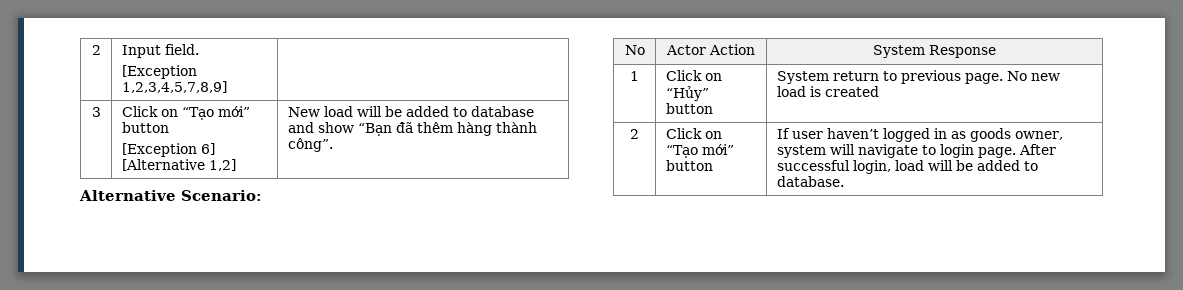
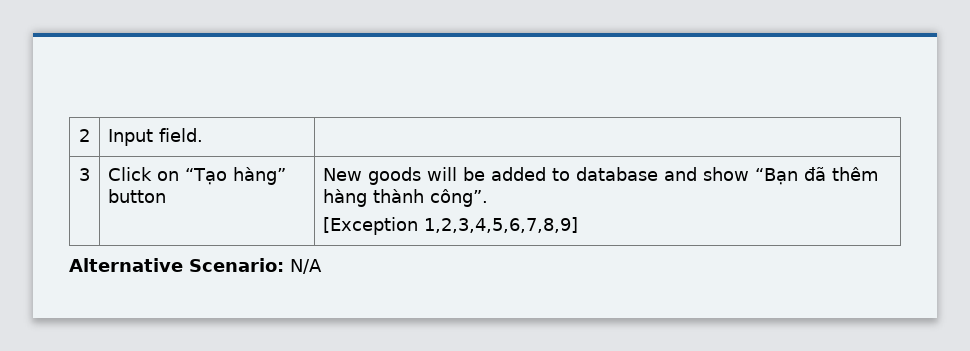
- 2 | Input field.
- [Exception 1,2,3,4,5,7,8,9] |
+ 2 | Input field. |
- 3 | Click on “Tạo mới” button
- [Exception 6] [Alternative 1,2] | New load will be added to database and show “Bạn đã thêm hàng thành công”.
+ 3 | Click on “Tạo hàng” button | New goods will be added to database and show “Bạn đã thêm hàng thành công”.
+ [Exception 1,2,3,4,5,6,7,8,9]
- Alternative Scenario:
- No | Actor Action | System Response
- 1 | Click on “Hủy” button | System return to previous page. No new load is created
- 2 | Click on “Tạo mới” button | If user haven’t logged in as goods owner, system will navigate to login page. After successful login, load will be added to database.
+ Alternative Scenario: N/A

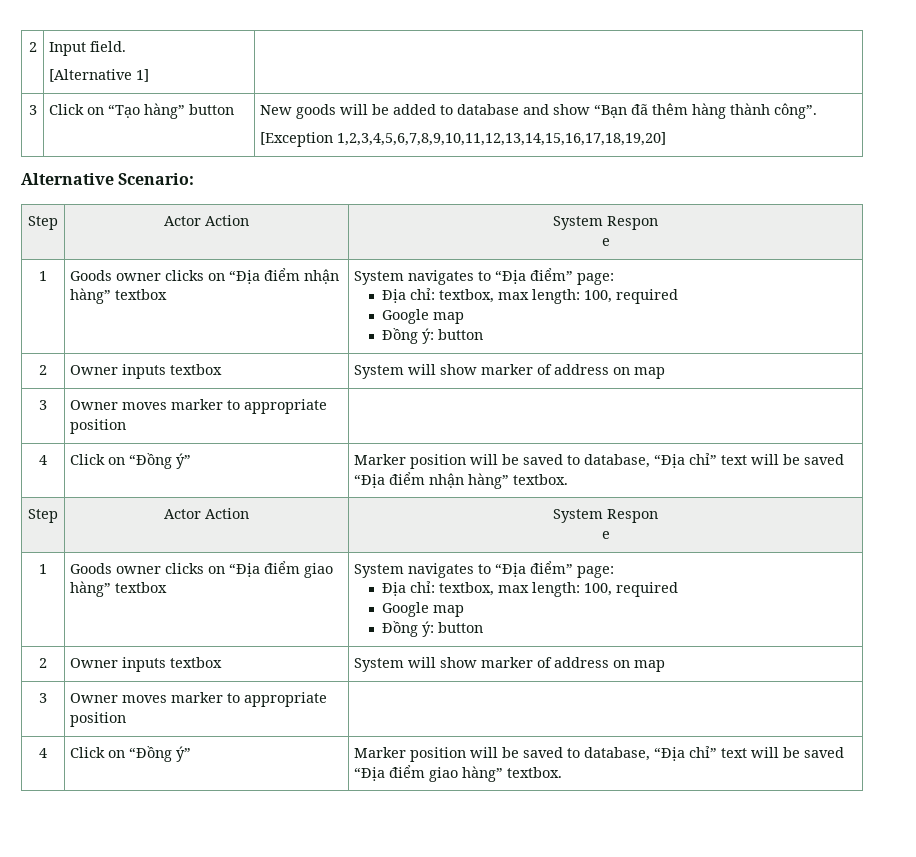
- 2 | Input field. |
+ 2 | Input field.
+ [Alternative 1] |
  3 | Click on “Tạo hàng” button | New goods will be added to database and show “Bạn đã thêm hàng thành công”.
- [Exception 1,2,3,4,5,6,7,8,9]
+ [Exception 1,2,3,4,5,6,7,8,9,10,11,12,13,14,15,16,17,18,19,20]
- Alternative Scenario: N/A
+ Alternative Scenario:
+ Step | Actor Action | System Respon
+ e
+ 1 | Goods owner clicks on “Địa điểm nhận hàng” textbox | System navigates to “Địa điểm” page:
+ Địa chỉ: textbox, max length: 100, required
+ Google map
+ Đồng ý: button
+ 2 | Owner inputs textbox | System will show marker of address on map
+ 3 | Owner moves marker to appropriate position |
+ 4 | Click on “Đồng ý” | Marker position will be saved to database, “Địa chỉ” text will be saved “Địa điểm nhận hàng” textbox.
+ Step | Actor Action | System Respon
+ e
+ 1 | Goods owner clicks on “Địa điểm giao hàng” textbox | System navigates to “Địa điểm” page:
+ Địa chỉ: textbox, max length: 100, required
+ Google map
+ Đồng ý: button
+ 2 | Owner inputs textbox | System will show marker of address on map
+ 3 | Owner moves marker to appropriate position |
+ 4 | Click on “Đồng ý” | Marker position will be saved to database, “Địa chỉ” text will be saved “Địa điểm giao hàng” textbox.

